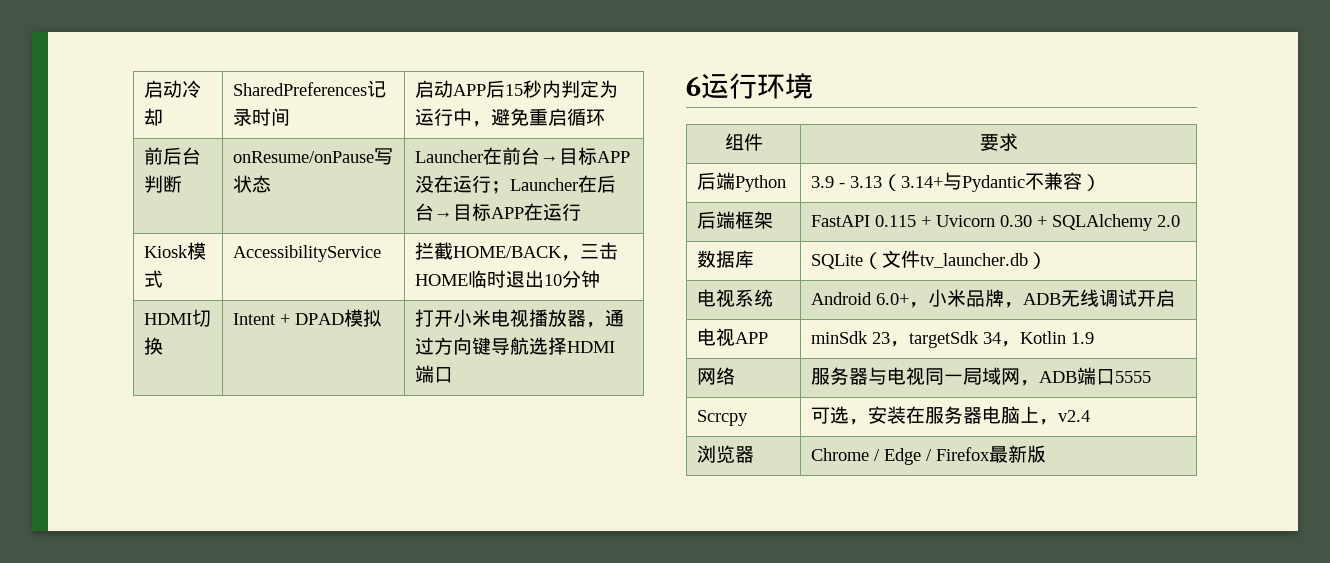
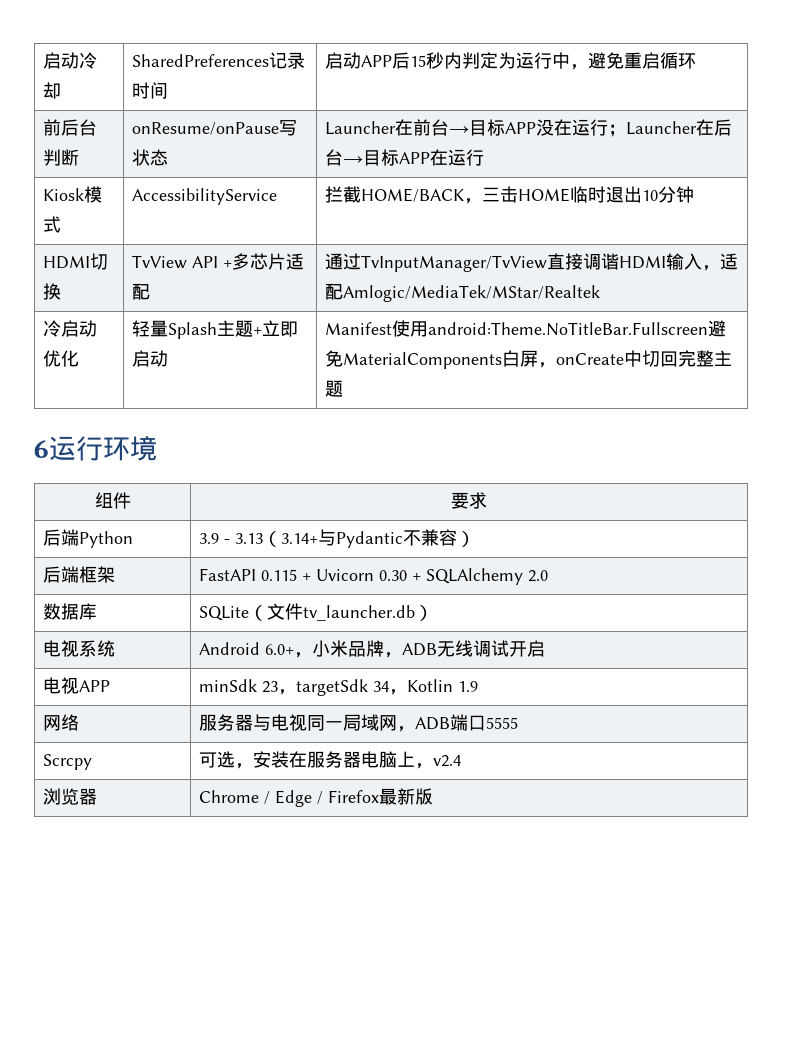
- HDMI切换 | Intent + DPAD模拟 | 打开小米电视播放器，通过方向键导航选择HDMI端口
+ HDMI切换 | TvView API +多芯片适配 | 通过TvInputManager/TvView直接调谐HDMI输入，适配Amlogic/MediaTek/MStar/Realtek
+ 冷启动优化 | 轻量Splash主题+立即启动 | Manifest使用android:Theme.NoTitleBar.Fullscreen避免MaterialComponents白屏，onCreate中切回完整主题

